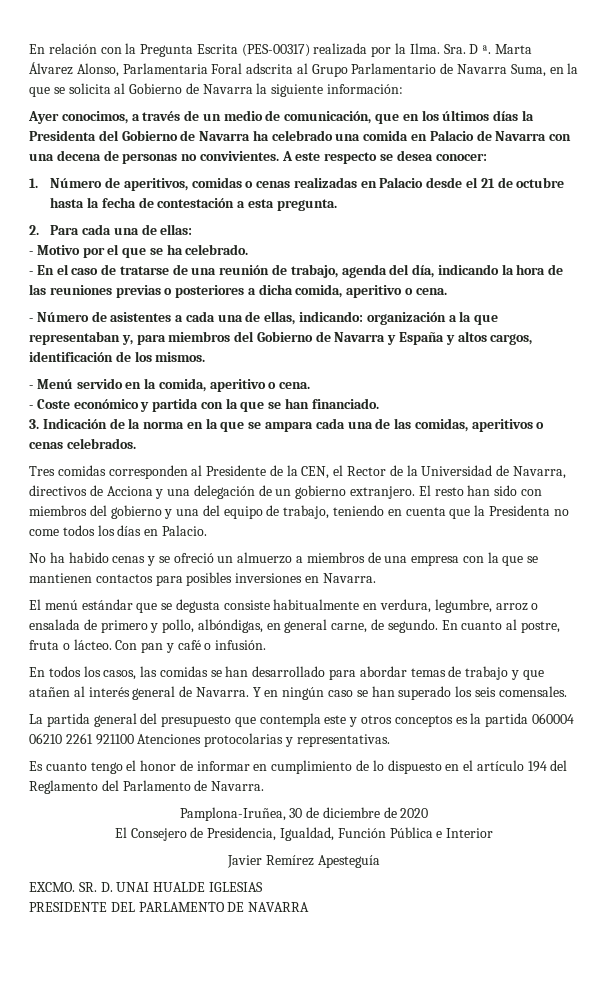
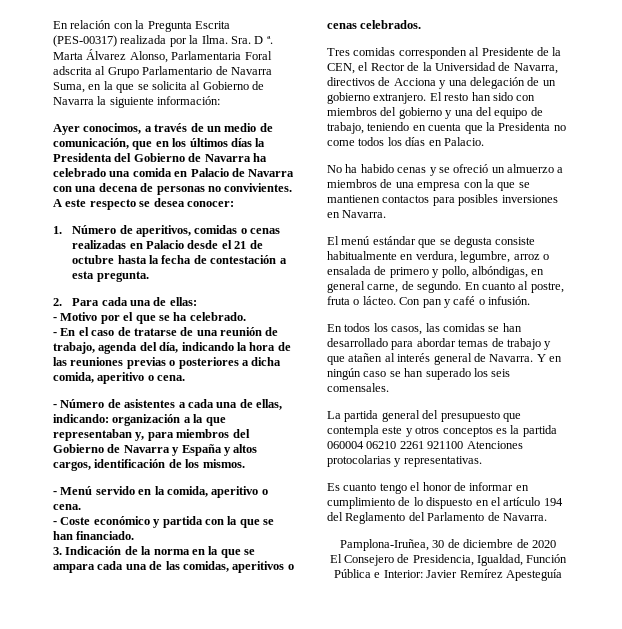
- El Consejero de Presidencia, Igualdad, Función Pública e Interior
- Javier Remírez Apesteguía
+ El Consejero de Presidencia, Igualdad, Función Pública e Interior: Javier Remírez Apesteguía
- EXCMO. SR. D. UNAI HUALDE IGLESIAS
- PRESIDENTE DEL PARLAMENTO DE NAVARRA

